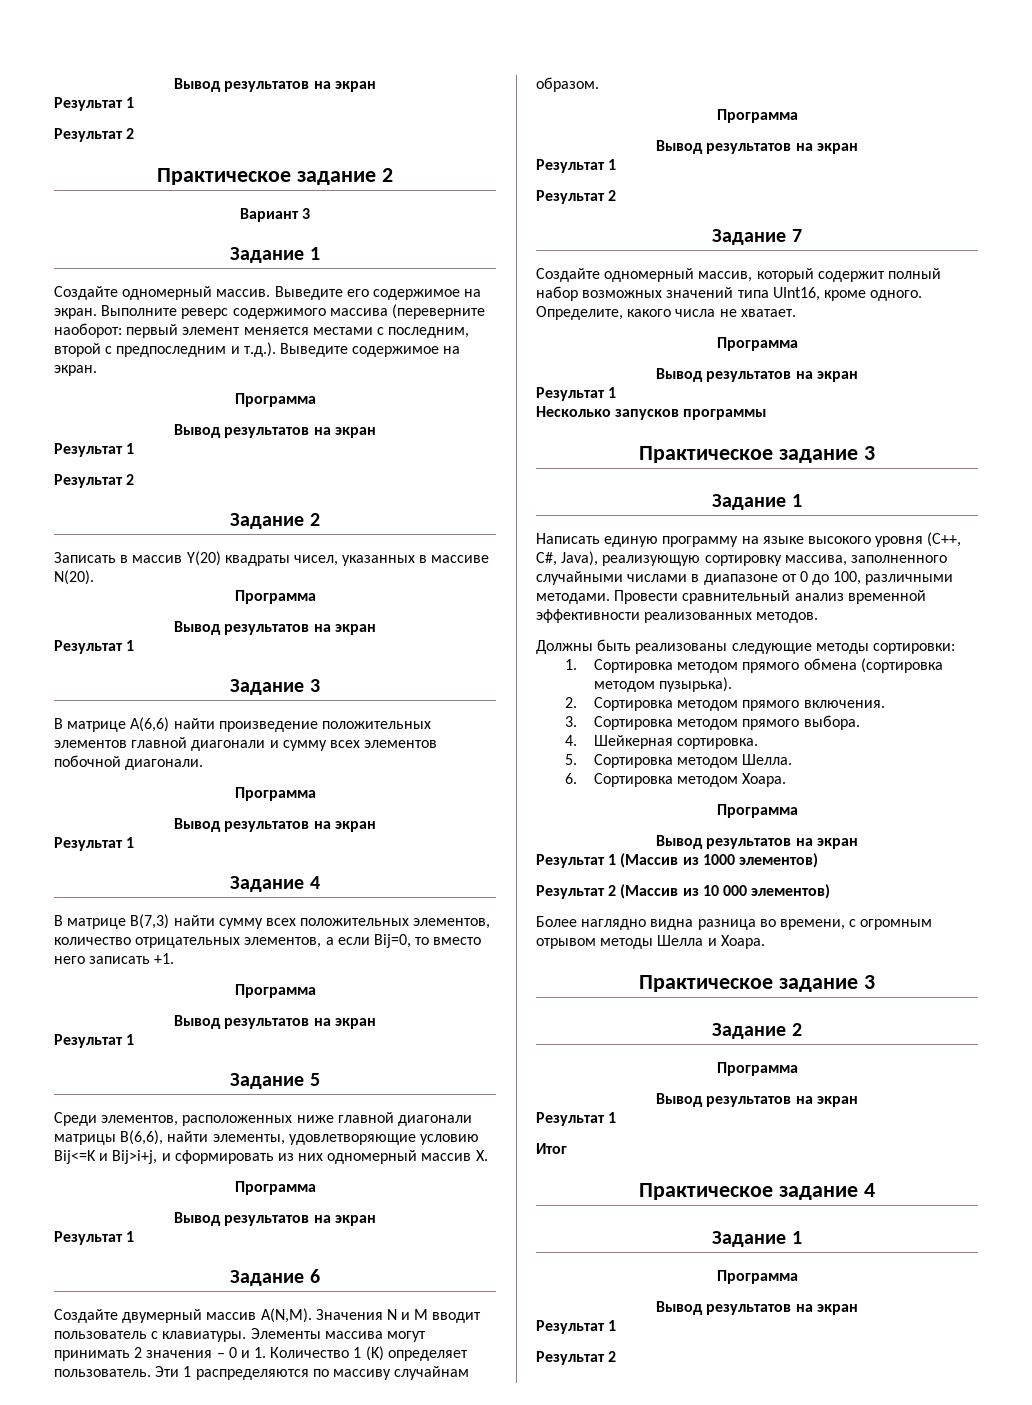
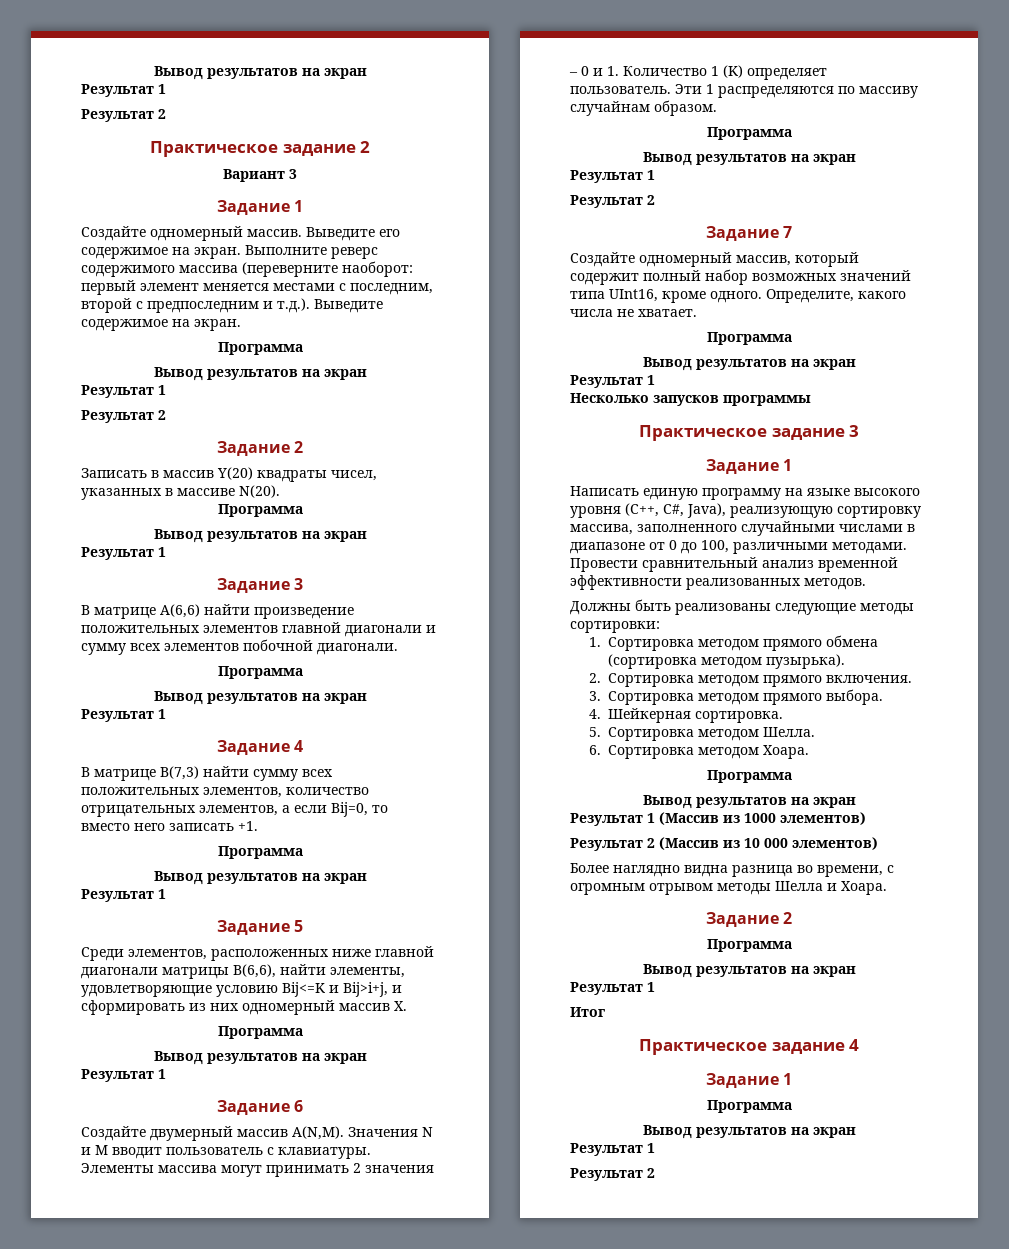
  Более наглядно видна разница во времени, с огромным отрывом методы Шелла и Хоара.
- Практическое задание 3

